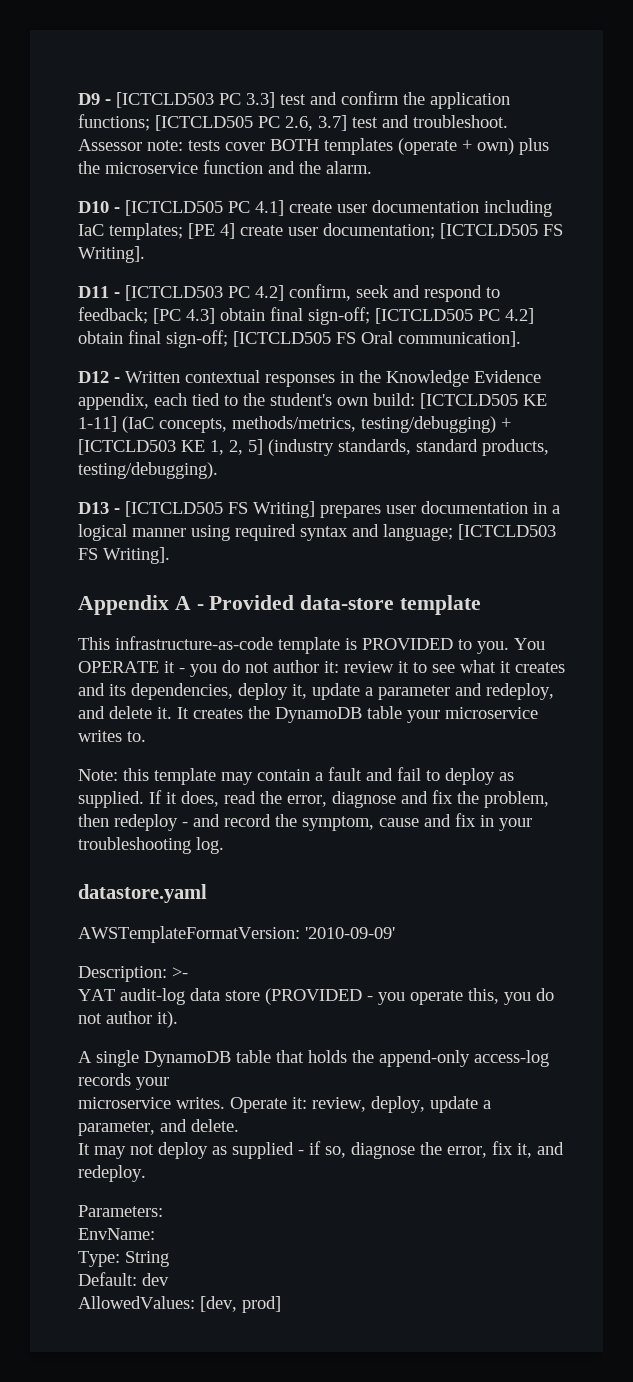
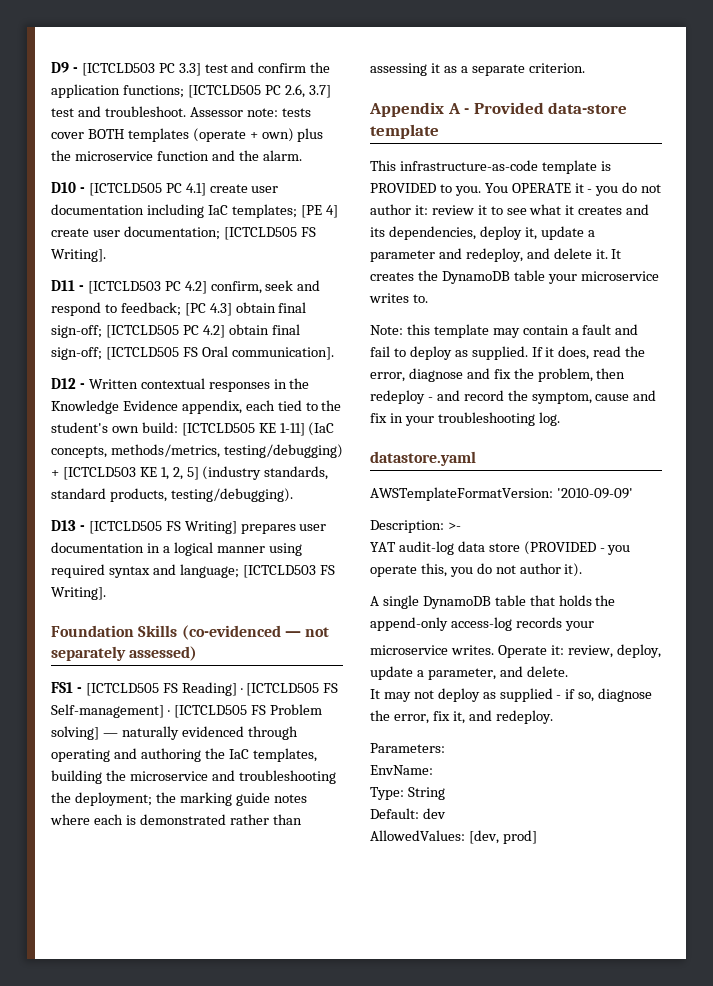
+ Foundation Skills (co-evidenced — not separately assessed)
+ FS1 - [ICTCLD505 FS Reading] · [ICTCLD505 FS Self-management] · [ICTCLD505 FS Problem solving] — naturally evidenced through operating and authoring the IaC templates, building the microservice and troubleshooting the deployment; the marking guide notes where each is demonstrated rather than assessing it as a separate criterion.

